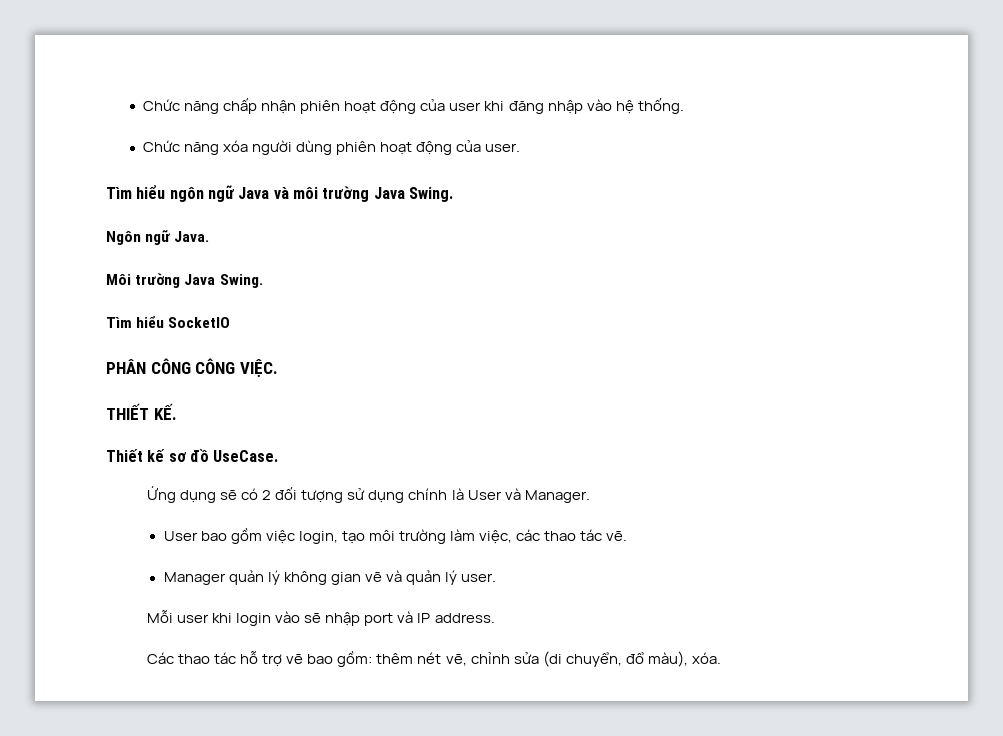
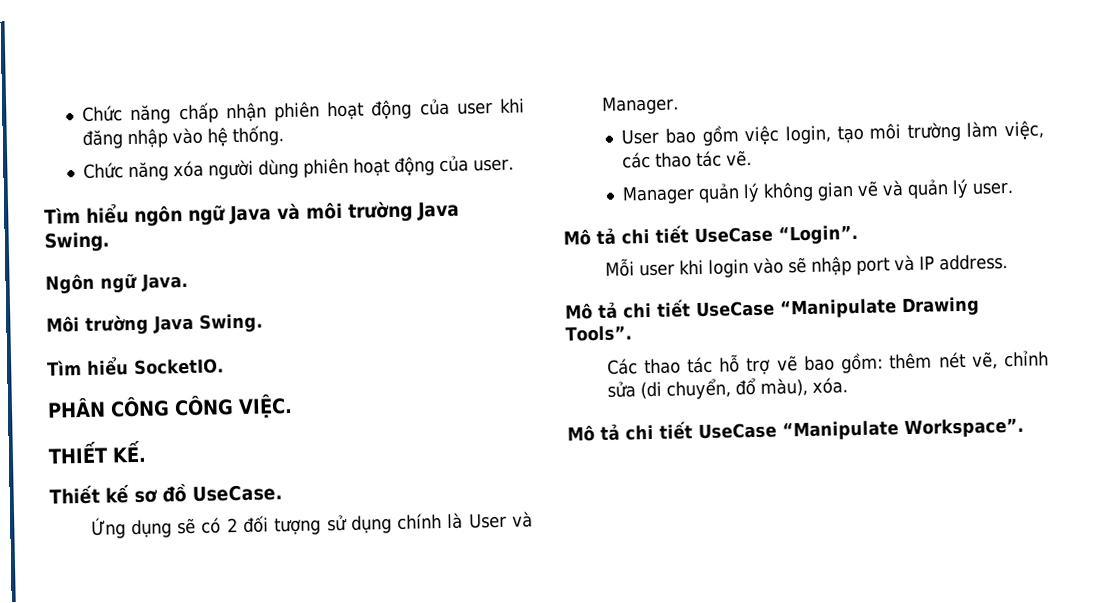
- Tìm hiểu SocketIO
+ Tìm hiểu SocketIO.
+ Mô tả chi tiết UseCase “Login”.
+ Mô tả chi tiết UseCase “Manipulate Drawing Tools”.
+ Mô tả chi tiết UseCase “Manipulate Workspace”.

